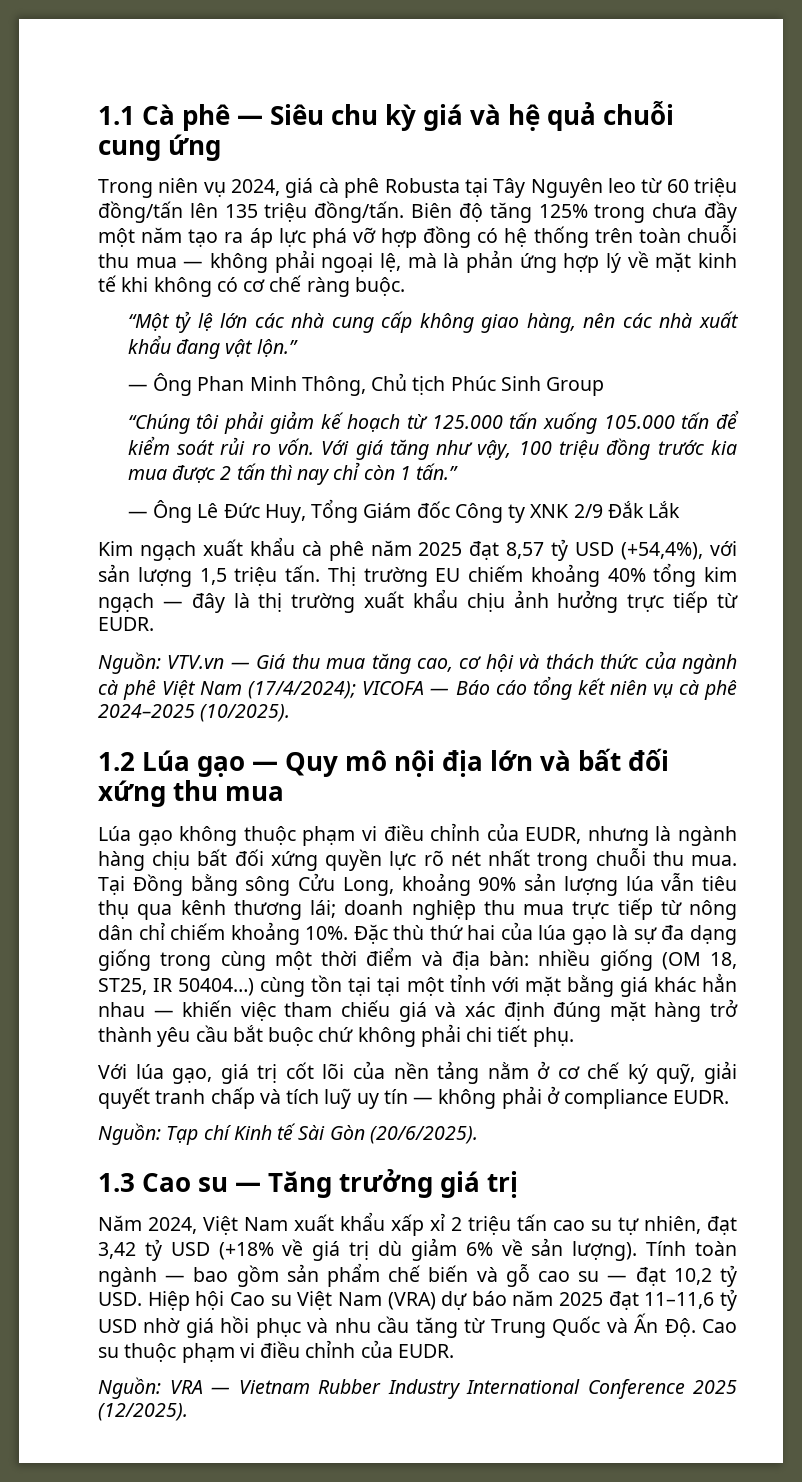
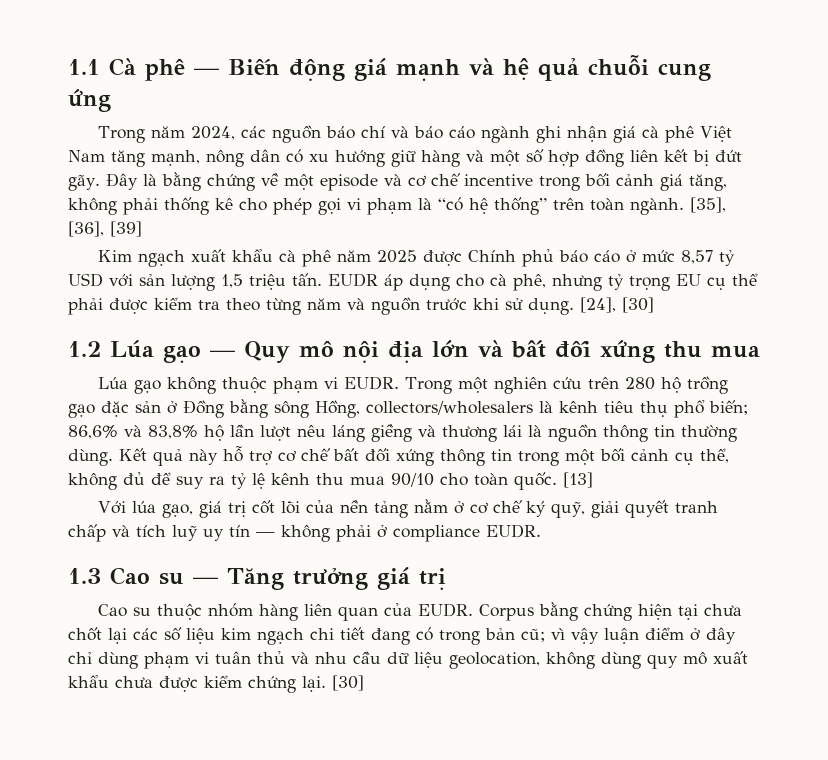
- 1.1 Cà phê — Siêu chu kỳ giá và hệ quả chuỗi cung ứng
+ 1.1 Cà phê — Biến động giá mạnh và hệ quả chuỗi cung ứng
- Trong niên vụ 2024, giá cà phê Robusta tại Tây Nguyên leo từ 60 triệu đồng/tấn lên 135 triệu đồng/tấn. Biên độ tăng 125% trong chưa đầy một năm tạo ra áp lực phá vỡ hợp đồng có hệ thống trên toàn chuỗi thu mua — không phải ngoại lệ, mà là phản ứng hợp lý về mặt kinh tế khi không có cơ chế ràng buộc.
- “Một tỷ lệ lớn các nhà cung cấp không giao hàng, nên các nhà xuất khẩu đang vật lộn.”
- — Ông Phan Minh Thông, Chủ tịch Phúc Sinh Group
- “Chúng tôi phải giảm kế hoạch từ 125.000 tấn xuống 105.000 tấn để kiểm soát rủi ro vốn. Với giá tăng như vậy, 100 triệu đồng trước kia mua được 2 tấn thì nay chỉ còn 1 tấn.”
- — Ông Lê Đức Huy, Tổng Giám đốc Công ty XNK 2/9 Đắk Lắk
+ Trong năm 2024, các nguồn báo chí và báo cáo ngành ghi nhận giá cà phê Việt Nam tăng mạnh, nông dân có xu hướng giữ hàng và một số hợp đồng liên kết bị đứt gãy. Đây là bằng chứng về một episode và cơ chế incentive trong bối cảnh giá tăng, không phải thống kê cho phép gọi vi phạm là “có hệ thống” trên toàn ngành. [35], [36], [39]
- Kim ngạch xuất khẩu cà phê năm 2025 đạt 8,57 tỷ USD (+54,4%), với sản lượng 1,5 triệu tấn.
+ Kim ngạch xuất khẩu cà phê năm 2025 được Chính phủ báo cáo ở mức 8,57 tỷ USD với sản lượng 1,5 triệu tấn.
- Thị trường EU chiếm khoảng 40% tổng kim ngạch — đây là thị trường xuất khẩu chịu ảnh hưởng trực tiếp từ EUDR.
- Nguồn: VTV.vn — Giá thu mua tăng cao, cơ hội và thách thức của ngành cà phê Việt Nam (17/4/2024); VICOFA — Báo cáo tổng kết niên vụ cà phê 2024–2025 (10/2025).
+ EUDR áp dụng cho cà phê, nhưng tỷ trọng EU cụ thể phải được kiểm tra theo từng năm và nguồn trước khi sử dụng. [24], [30]
- Lúa gạo không thuộc phạm vi điều chỉnh của EUDR, nhưng là ngành hàng chịu bất đối xứng quyền lực rõ nét nhất trong chuỗi thu mua. Tại Đồng bằng sông Cửu Long, khoảng 90% sản lượng lúa vẫn tiêu thụ qua kênh thương lái; doanh nghiệp thu mua trực tiếp từ nông dân chỉ chiếm khoảng 10%. Đặc thù thứ hai của lúa gạo là sự đa dạng giống trong cùng một thời điểm và địa bàn: nhiều giống (OM 18, ST25, IR 50404…) cùng tồn tại tại một tỉnh với mặt bằng giá khác hẳn nhau — khiến việc tham chiếu giá và xác định đúng mặt hàng trở thành yêu cầu bắt buộc chứ không phải chi tiết phụ.
+ Lúa gạo không thuộc phạm vi EUDR. Trong một nghiên cứu trên 280 hộ trồng gạo đặc sản ở Đồng bằng sông Hồng, collectors/wholesalers là kênh tiêu thụ phổ biến; 86,6% và 83,8% hộ lần lượt nêu láng giềng và thương lái là nguồn thông tin thường dùng. Kết quả này hỗ trợ cơ chế bất đối xứng thông tin trong một bối cảnh cụ thể, không đủ để suy ra tỷ lệ kênh thu mua 90/10 cho toàn quốc. [13]
- Nguồn: Tạp chí Kinh tế Sài Gòn (20/6/2025).
- Năm 2024, Việt Nam xuất khẩu xấp xỉ 2 triệu tấn cao su tự nhiên, đạt 3,42 tỷ USD (+18% về giá trị dù giảm 6% về sản lượng). Tính toàn ngành — bao gồm sản phẩm chế biến và gỗ cao su — đạt 10,2 tỷ USD. Hiệp hội Cao su Việt Nam (VRA) dự báo năm 2025 đạt 11–11,6 tỷ USD nhờ giá hồi phục và nhu cầu tăng từ Trung Quốc và Ấn Độ. Cao su thuộc phạm vi điều chỉnh của EUDR.
- Nguồn: VRA — Vietnam Rubber Industry International Conference 2025 (12/2025).
+ Cao su thuộc nhóm hàng liên quan của EUDR. Corpus bằng chứng hiện tại chưa chốt lại các số liệu kim ngạch chi tiết đang có trong bản cũ; vì vậy luận điểm ở đây chỉ dùng phạm vi tuân thủ và nhu cầu dữ liệu geolocation, không dùng quy mô xuất khẩu chưa được kiểm chứng lại. [30]

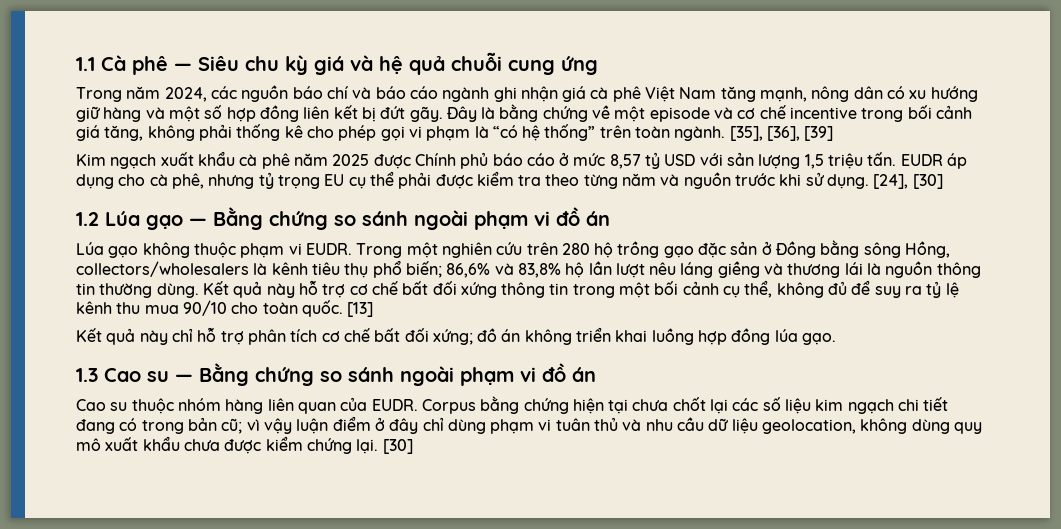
- 1.1 Cà phê — Biến động giá mạnh và hệ quả chuỗi cung ứng
+ 1.1 Cà phê — Siêu chu kỳ giá và hệ quả chuỗi cung ứng
- 1.2 Lúa gạo — Quy mô nội địa lớn và bất đối xứng thu mua
+ 1.2 Lúa gạo — Bằng chứng so sánh ngoài phạm vi đồ án
- Với lúa gạo, giá trị cốt lõi của nền tảng nằm ở cơ chế ký quỹ, giải quyết tranh chấp và tích luỹ uy tín — không phải ở compliance EUDR.
- 1.3 Cao su — Tăng trưởng giá trị
+ Kết quả này chỉ hỗ trợ phân tích cơ chế bất đối xứng; đồ án không triển khai luồng hợp đồng lúa gạo.
+ 1.3 Cao su — Bằng chứng so sánh ngoài phạm vi đồ án

